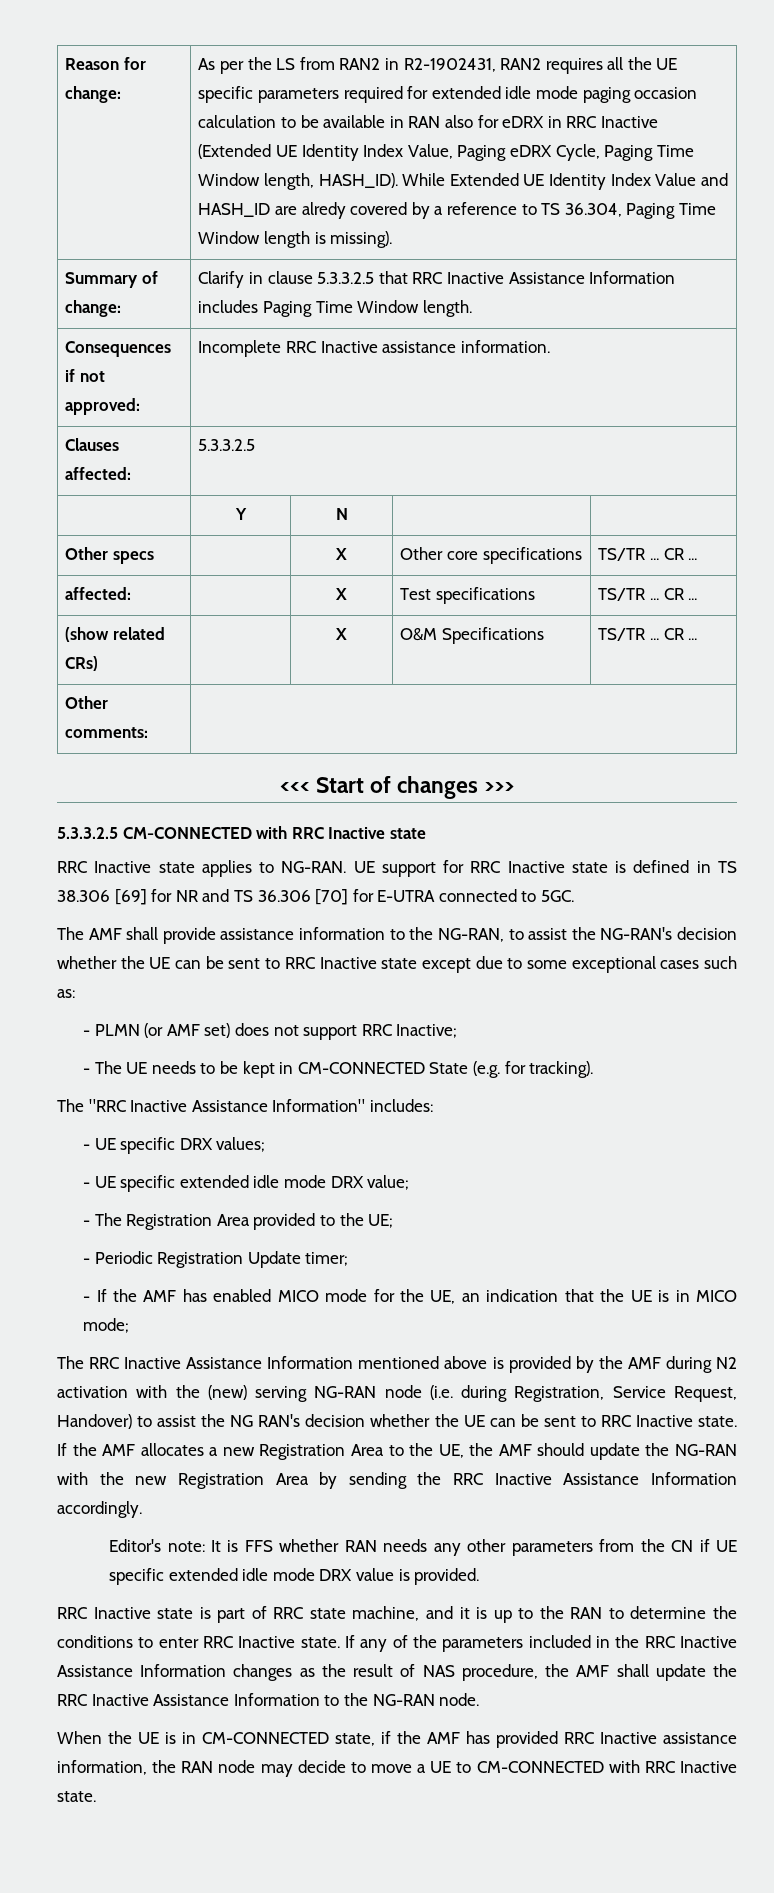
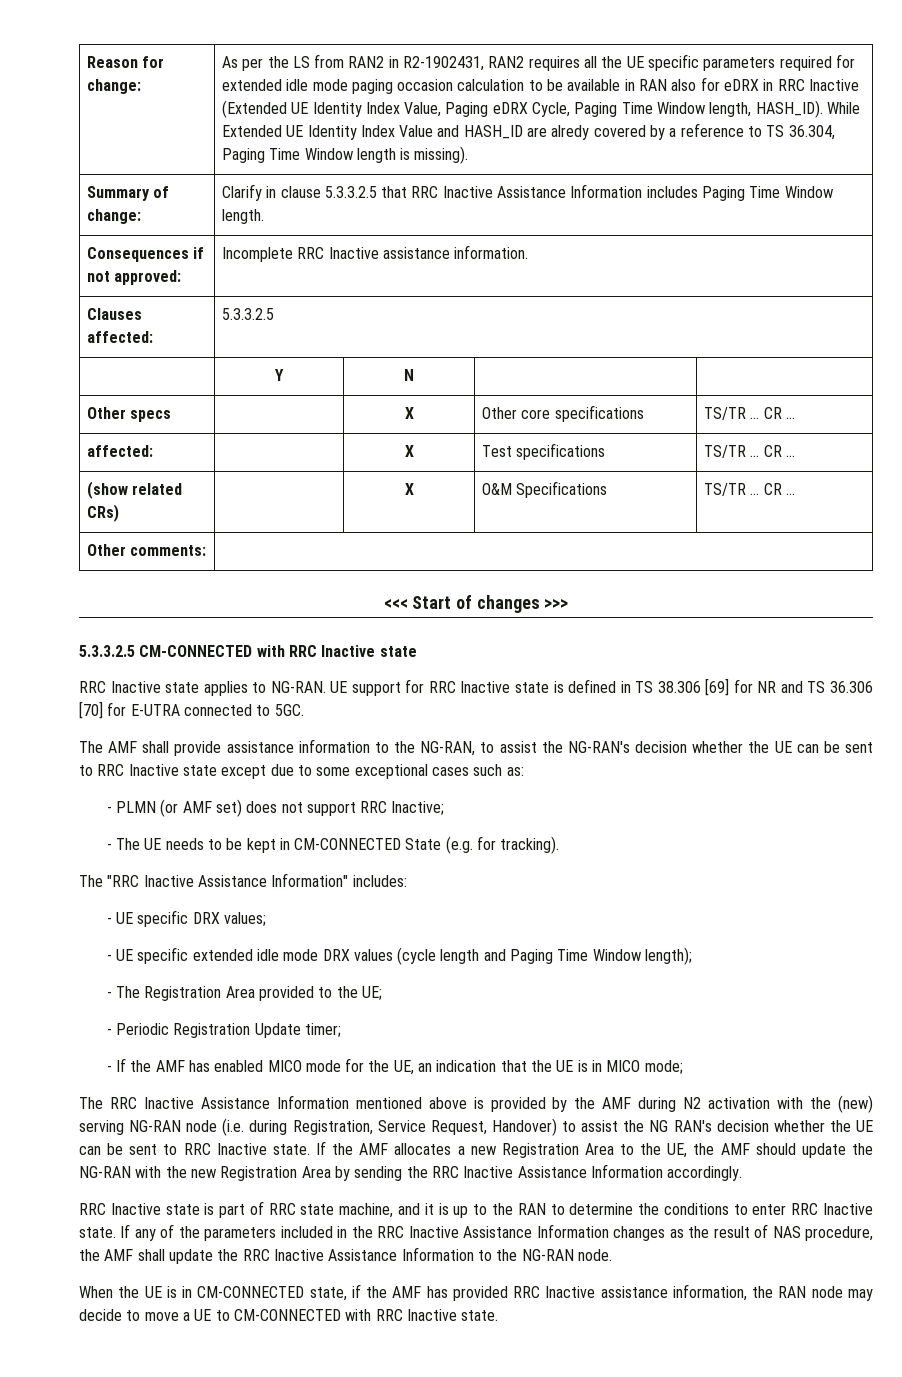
- - UE specific extended idle mode DRX value;
+ - UE specific extended idle mode DRX values (cycle length and Paging Time Window length);
- Editor's note: It is FFS whether RAN needs any other parameters from the CN if UE specific extended idle mode DRX value is provided.

